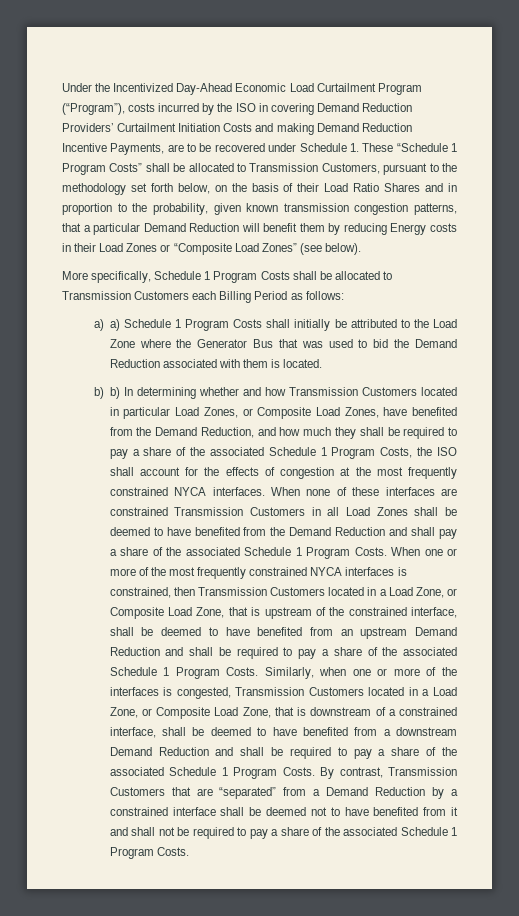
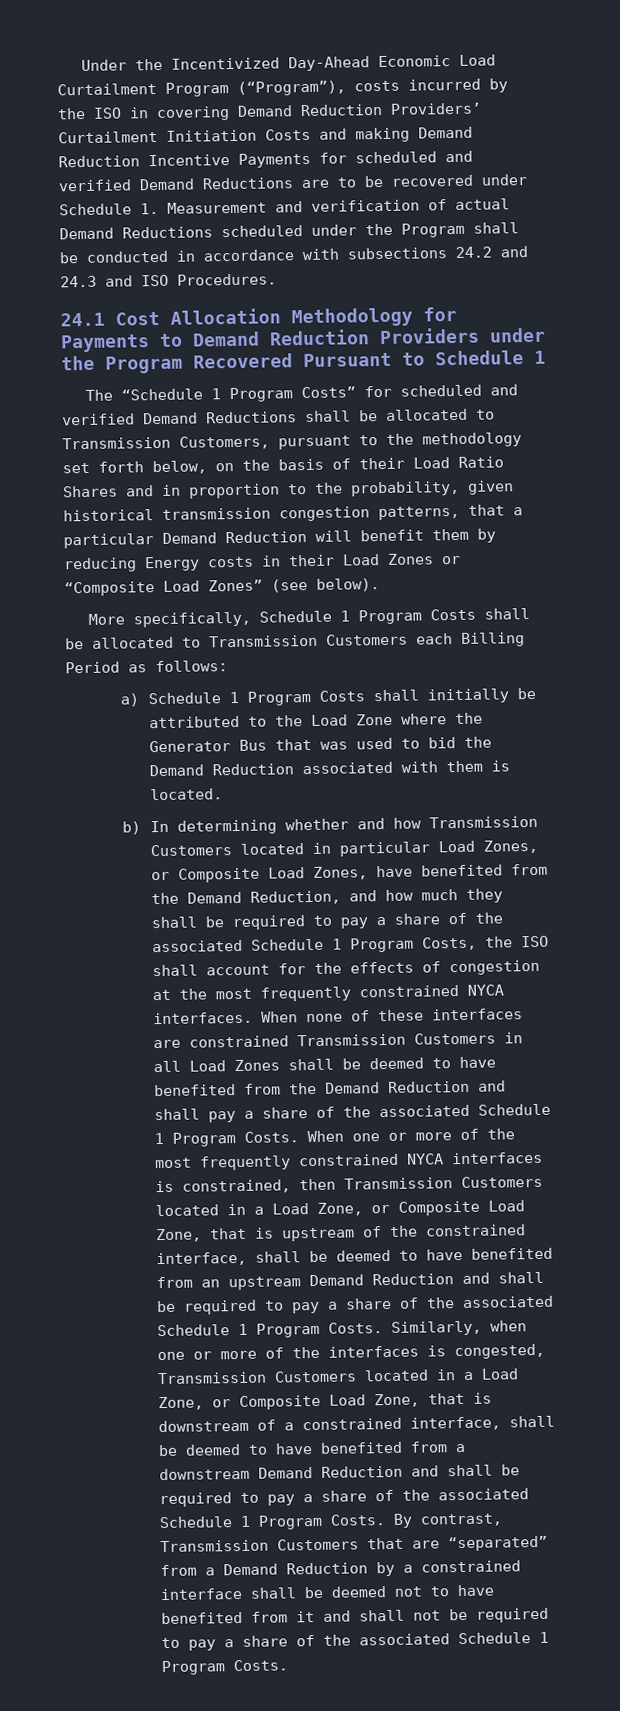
- Under the Incentivized Day-Ahead Economic Load Curtailment Program (“Program”), costs incurred by the ISO in covering Demand Reduction Providers’ Curtailment Initiation Costs and making Demand Reduction Incentive Payments, are to be recovered under Schedule 1. These “Schedule 1 Program Costs” shall be allocated to Transmission Customers, pursuant to the methodology set forth below, on the basis of their Load Ratio Shares and in proportion to the probability, given known transmission congestion patterns, that a particular Demand Reduction will benefit them by reducing Energy costs in their Load Zones or “Composite Load Zones” (see below).
+ Under the Incentivized Day-Ahead Economic Load Curtailment Program (“Program”), costs incurred by the ISO in covering Demand Reduction Providers’ Curtailment Initiation Costs and making Demand Reduction Incentive Payments for scheduled and verified Demand Reductions are to be recovered under Schedule 1. Measurement and verification of actual Demand Reductions scheduled under the Program shall be conducted in accordance with subsections 24.2 and 24.3 and ISO Procedures.
+ 24.1 Cost Allocation Methodology for Payments to Demand Reduction Providers under the Program Recovered Pursuant to Schedule 1
+ The “Schedule 1 Program Costs” for scheduled and verified Demand Reductions shall be allocated to Transmission Customers, pursuant to the methodology set forth below, on the basis of their Load Ratio Shares and in proportion to the probability, given historical transmission congestion patterns, that a particular Demand Reduction will benefit them by reducing Energy costs in their Load Zones or “Composite Load Zones” (see below).
- a) a) Schedule 1 Program Costs shall initially be attributed to the Load Zone where the Generator Bus that was used to bid the Demand Reduction associated with them is located.
+ a) Schedule 1 Program Costs shall initially be attributed to the Load Zone where the Generator Bus that was used to bid the Demand Reduction associated with them is located.
- b) b) In determining whether and how Transmission Customers located in particular Load Zones, or Composite Load Zones, have benefited from the Demand Reduction, and how much they shall be required to pay a share of the associated Schedule 1 Program Costs, the ISO shall account for the effects of congestion at the most frequently constrained NYCA interfaces.
+ b) In determining whether and how Transmission Customers located in particular Load Zones, or Composite Load Zones, have benefited from the Demand Reduction, and how much they shall be required to pay a share of the associated Schedule 1 Program Costs, the ISO shall account for the effects of congestion at the most frequently constrained NYCA interfaces.

